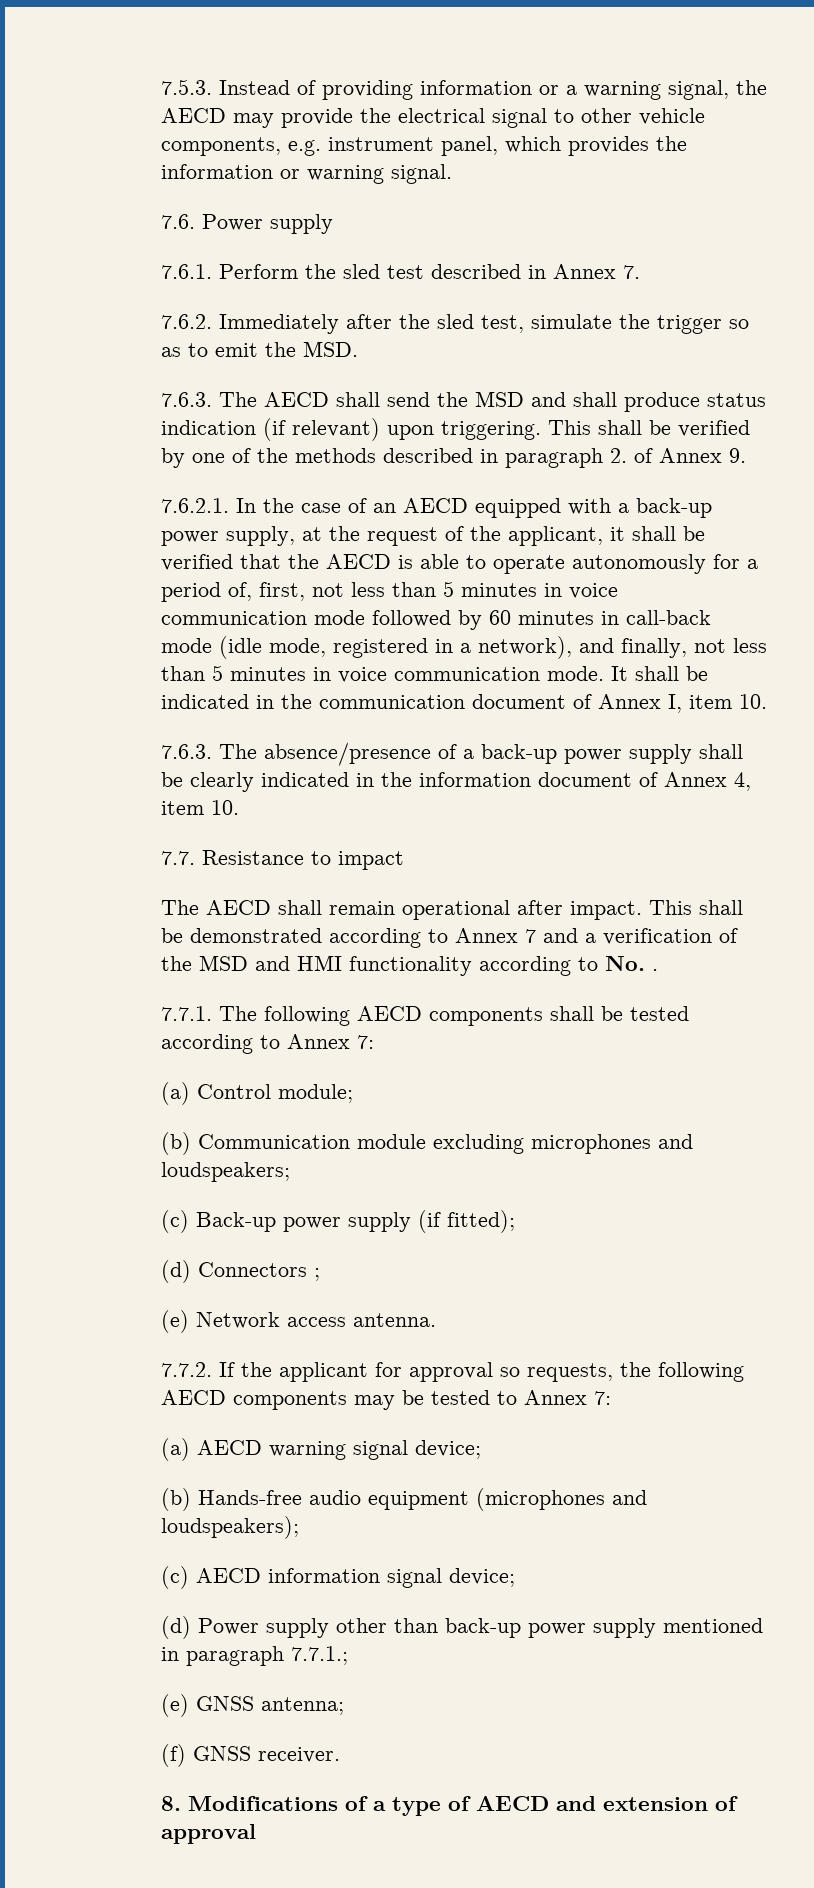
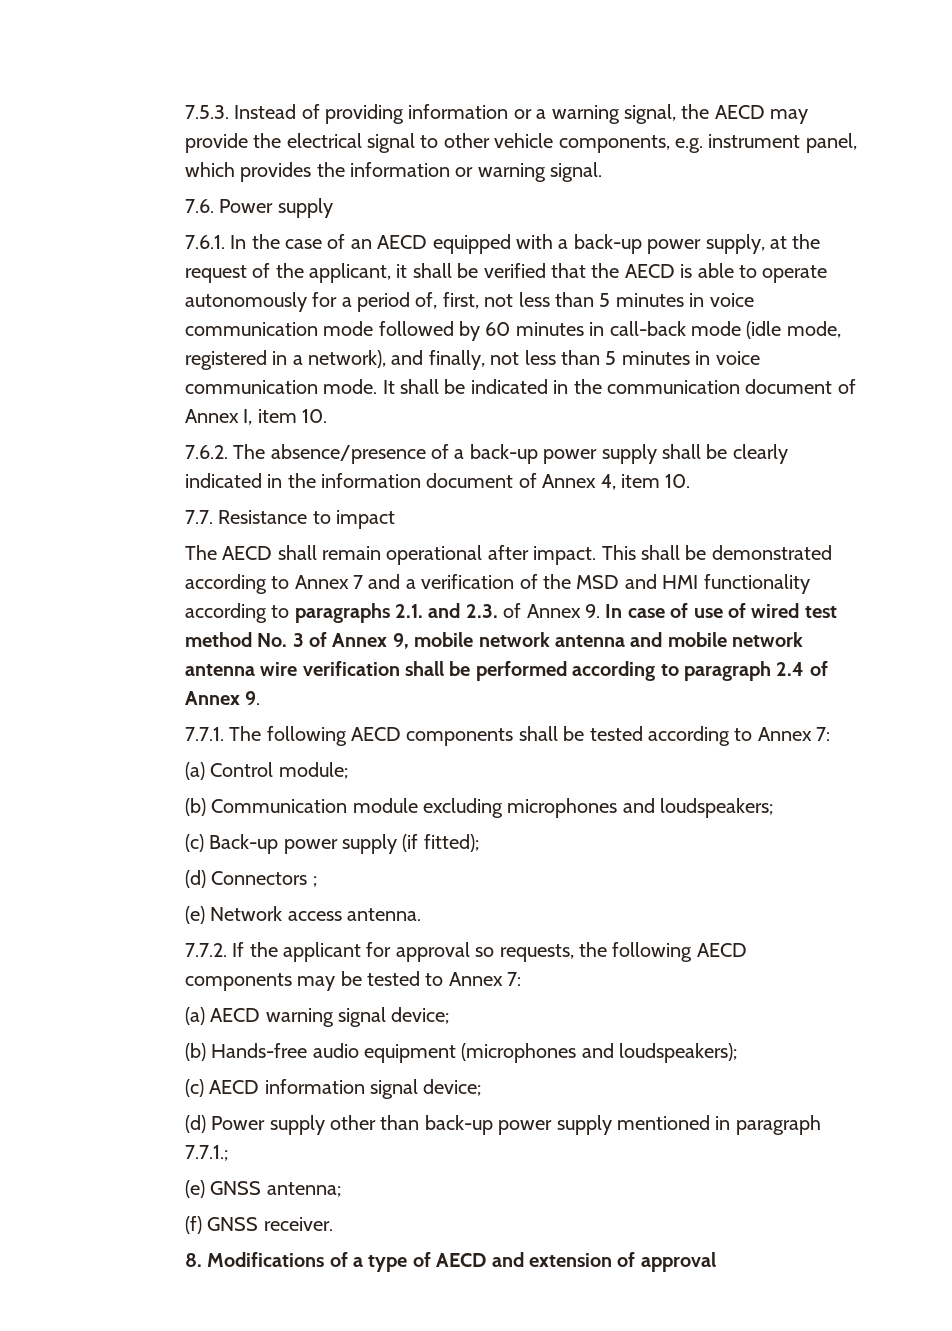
- 7.6.1. Perform the sled test described in Annex 7.
- 7.6.2. Immediately after the sled test, simulate the trigger so as to emit the MSD.
- 7.6.3. The AECD shall send the MSD and shall produce status indication (if relevant) upon triggering. This shall be verified by one of the methods described in paragraph 2. of Annex 9.
- 7.6.2.1. In the case of an AECD equipped with a back-up power supply, at the request of the applicant, it shall be verified that the AECD is able to operate autonomously for a period of, first, not less than 5 minutes in voice communication mode followed by 60 minutes in call-back mode (idle mode, registered in a network), and finally, not less than 5 minutes in voice communication mode.
+ 7.6.1. In the case of an AECD equipped with a back-up power supply, at the request of the applicant, it shall be verified that the AECD is able to operate autonomously for a period of, first, not less than 5 minutes in voice communication mode followed by 60 minutes in call-back mode (idle mode, registered in a network), and finally, not less than 5 minutes in voice communication mode.
- 7.6.3. The absence/presence of a back-up power supply shall be clearly indicated in the information document of Annex 4, item 10.
+ 7.6.2. The absence/presence of a back-up power supply shall be clearly indicated in the information document of Annex 4, item 10.
- This shall be demonstrated according to Annex 7 and a verification of the MSD and HMI functionality according to No. .
+ This shall be demonstrated according to Annex 7 and a verification of the MSD and HMI functionality according to paragraphs 2.1. and 2.3. of Annex 9. In case of use of wired test method No. 3 of Annex 9, mobile network antenna and mobile network antenna wire verification shall be performed according to paragraph 2.4 of Annex 9.

